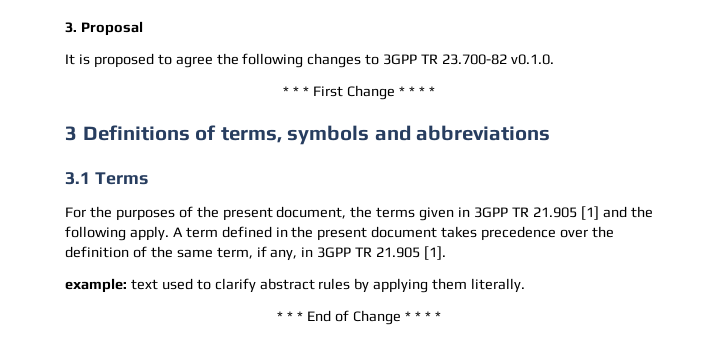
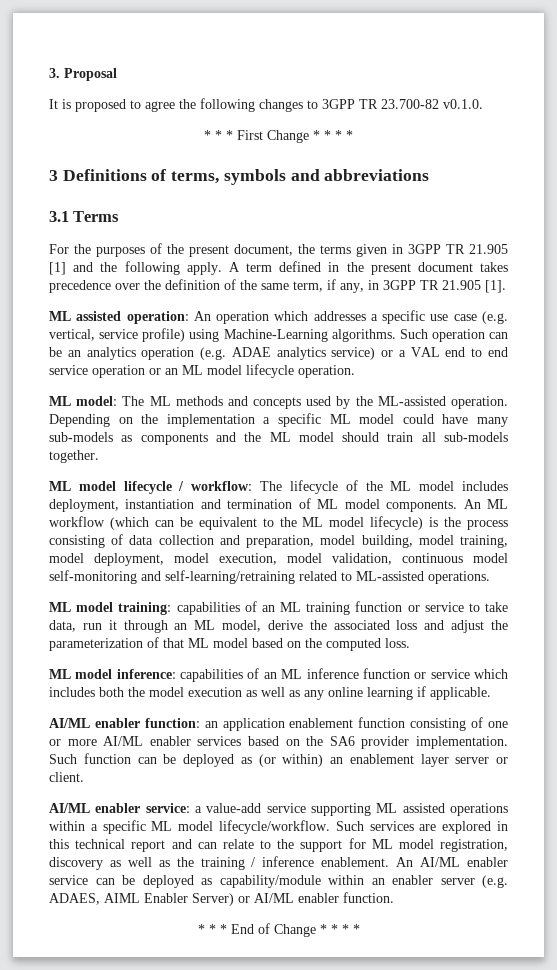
- example: text used to clarify abstract rules by applying them literally.
+ ML assisted operation: An operation which addresses a specific use case (e.g. vertical, service profile) using Machine-Learning algorithms. Such operation can be an analytics operation (e.g. ADAE analytics service) or a VAL end to end service operation or an ML model lifecycle operation.
+ ML model: The ML methods and concepts used by the ML-assisted operation. Depending on the implementation a specific ML model could have many sub-models as components and the ML model should train all sub-models together.
+ ML model lifecycle / workflow: The lifecycle of the ML model includes deployment, instantiation and termination of ML model components. An ML workflow (which can be equivalent to the ML model lifecycle) is the process consisting of data collection and preparation, model building, model training, model deployment, model execution, model validation, continuous model self-monitoring and self-learning/retraining related to ML-assisted operations.
+ ML model training: capabilities of an ML training function or service to take data, run it through an ML model, derive the associated loss and adjust the parameterization of that ML model based on the computed loss.
+ ML model inference: capabilities of an ML inference function or service which includes both the model execution as well as any online learning if applicable.
+ AI/ML enabler function: an application enablement function consisting of one or more AI/ML enabler services based on the SA6 provider implementation. Such function can be deployed as (or within) an enablement layer server or client.
+ AI/ML enabler service: a value-add service supporting ML assisted operations within a specific ML model lifecycle/workflow. Such services are explored in this technical report and can relate to the support for ML model registration, discovery as well as the training / inference enablement. An AI/ML enabler service can be deployed as capability/module within an enabler server (e.g. ADAES, AIML Enabler Server) or AI/ML enabler function.

